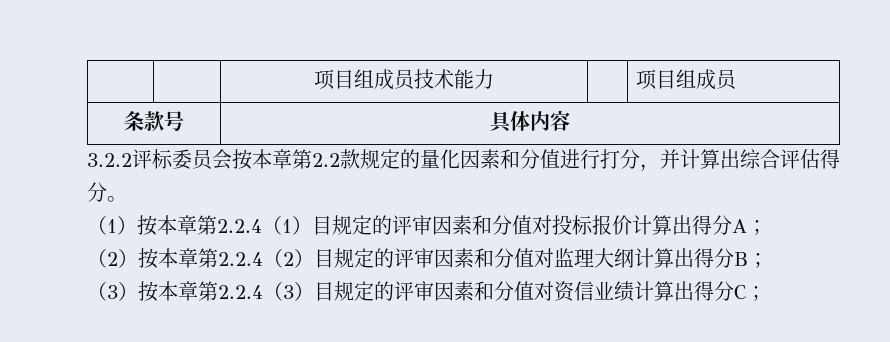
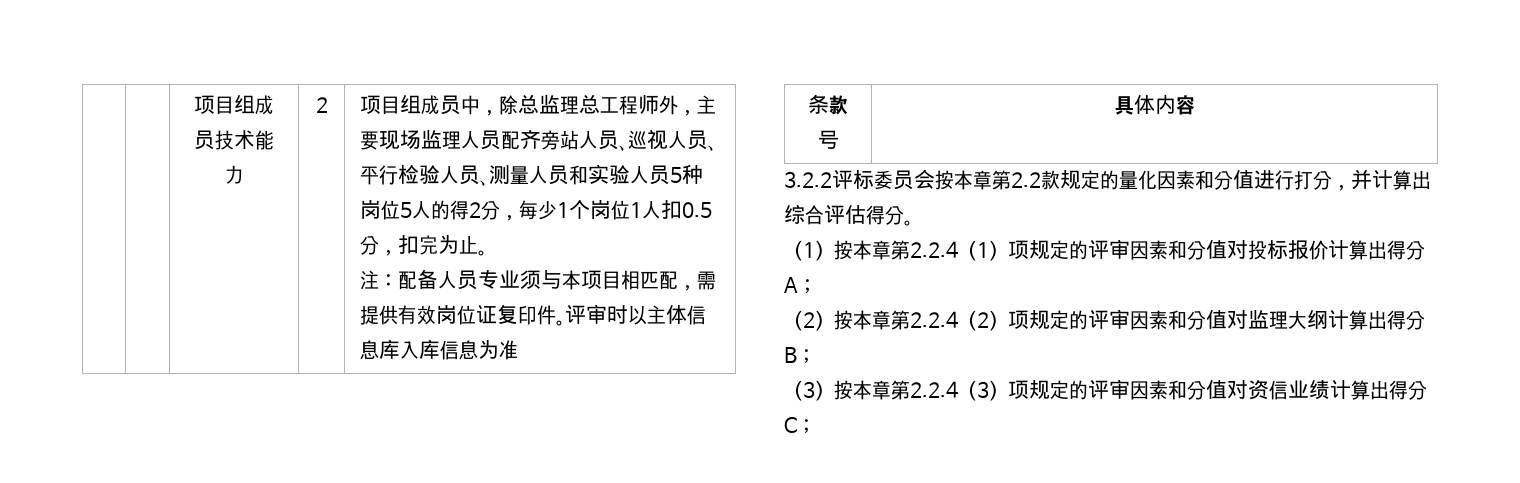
- 项目组成员技术能力 | | 项目组成员
+ 项目组成员技术能力 | 2 | 项目组成员中，除总监理总工程师外，主要现场监理人员配齐旁站人员、巡视人员、平行检验人员、测量人员和实验人员5种岗位5人的得2分，每少1个岗位1人扣0.5分，扣完为止。
+ 注：配备人员专业须与本项目相匹配，需提供有效岗位证复印件。评审时以主体信息库入库信息为准
- （1）按本章第2.2.4（1）目规定的评审因素和分值对投标报价计算出得分A；
+ （1）按本章第2.2.4（1）项规定的评审因素和分值对投标报价计算出得分A；
- （2）按本章第2.2.4（2）目规定的评审因素和分值对监理大纲计算出得分B；
+ （2）按本章第2.2.4（2）项规定的评审因素和分值对监理大纲计算出得分B；
- （3）按本章第2.2.4（3）目规定的评审因素和分值对资信业绩计算出得分C；
+ （3）按本章第2.2.4（3）项规定的评审因素和分值对资信业绩计算出得分C；

